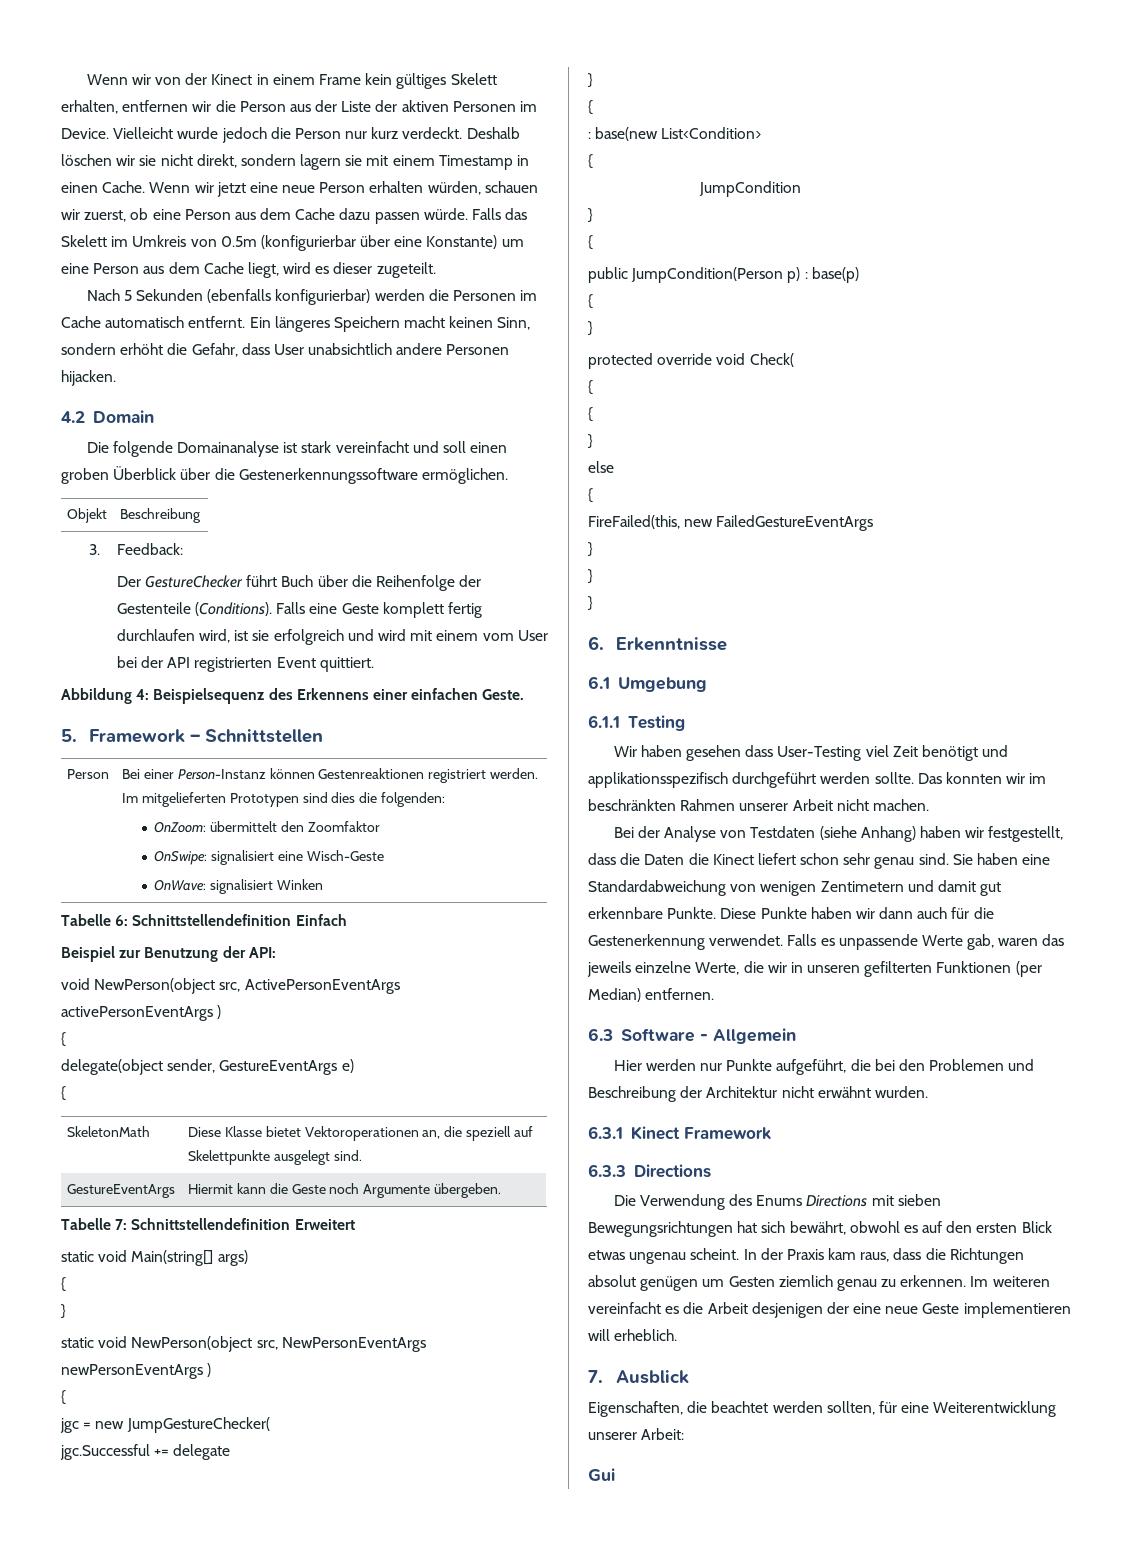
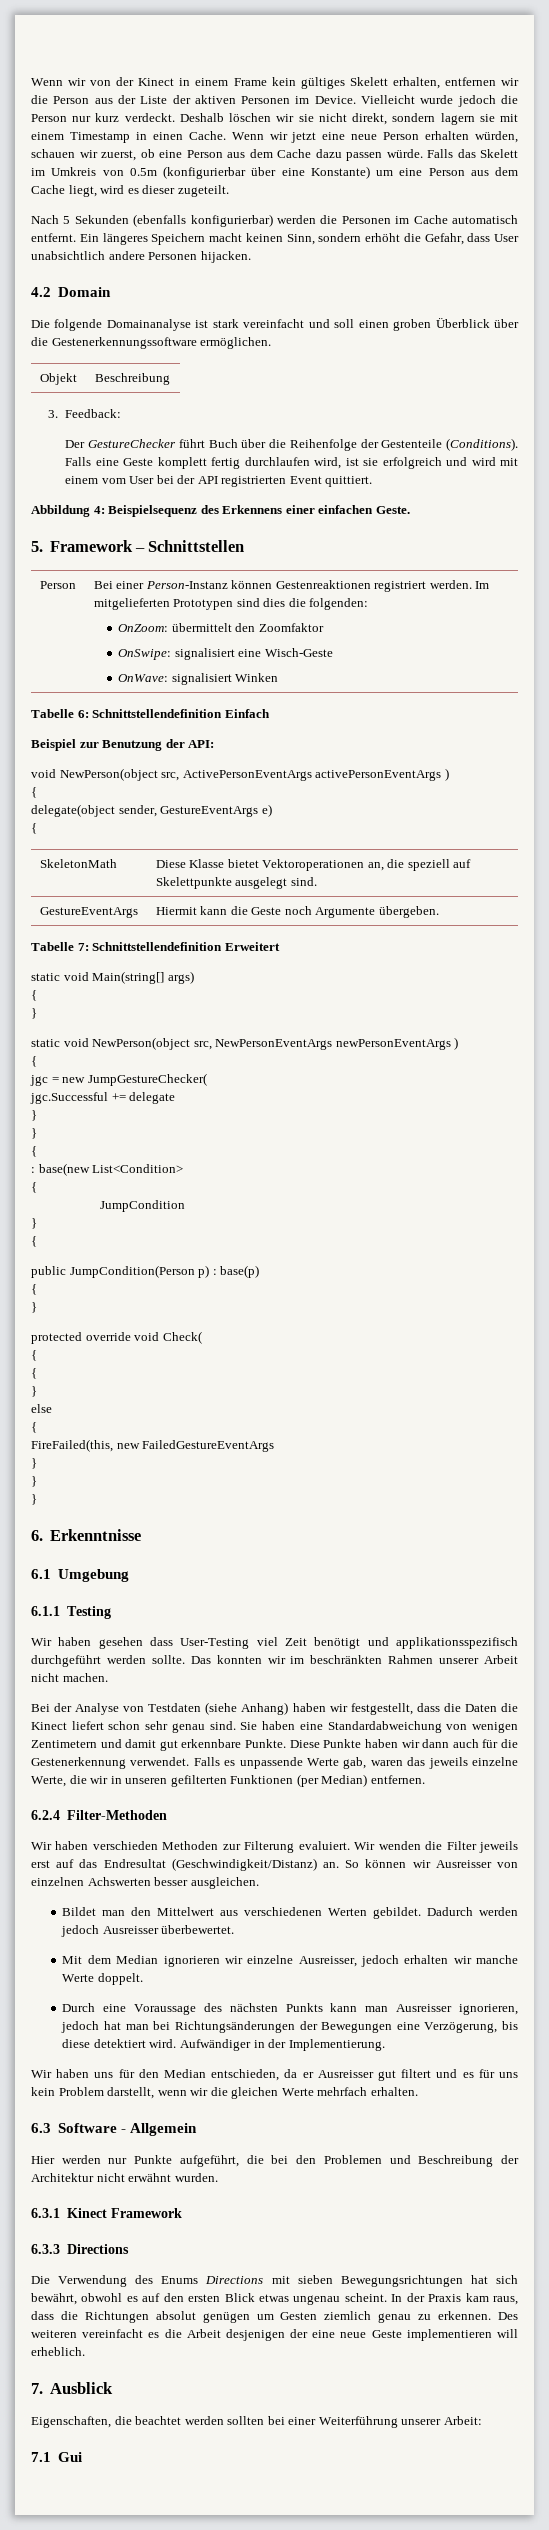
  jgc.Successful += delegate
+ }
+ 6.2.4 Filter-Methoden
+ Wir haben verschieden Methoden zur Filterung evaluiert. Wir wenden die Filter jeweils erst auf das Endresultat (Geschwindigkeit/Distanz) an. So können wir Ausreisser von einzelnen Achswerten besser ausgleichen.
+ Bildet man den Mittelwert aus verschiedenen Werten gebildet. Dadurch werden jedoch Ausreisser überbewertet.
+ Mit dem Median ignorieren wir einzelne Ausreisser, jedoch erhalten wir manche Werte doppelt.
+ Durch eine Voraussage des nächsten Punkts kann man Ausreisser ignorieren, jedoch hat man bei Richtungsänderungen der Bewegungen eine Verzögerung, bis diese detektiert wird. Aufwändiger in der Implementierung.
+ Wir haben uns für den Median entschieden, da er Ausreisser gut filtert und es für uns kein Problem darstellt, wenn wir die gleichen Werte mehrfach erhalten.
- Im weiteren vereinfacht es die Arbeit desjenigen der eine neue Geste implementieren will erheblich.
+ Des weiteren vereinfacht es die Arbeit desjenigen der eine neue Geste implementieren will erheblich.
- Eigenschaften, die beachtet werden sollten, für eine Weiterentwicklung unserer Arbeit:
+ Eigenschaften, die beachtet werden sollten bei einer Weiterführung unserer Arbeit:
- Gui
+ 7.1 Gui

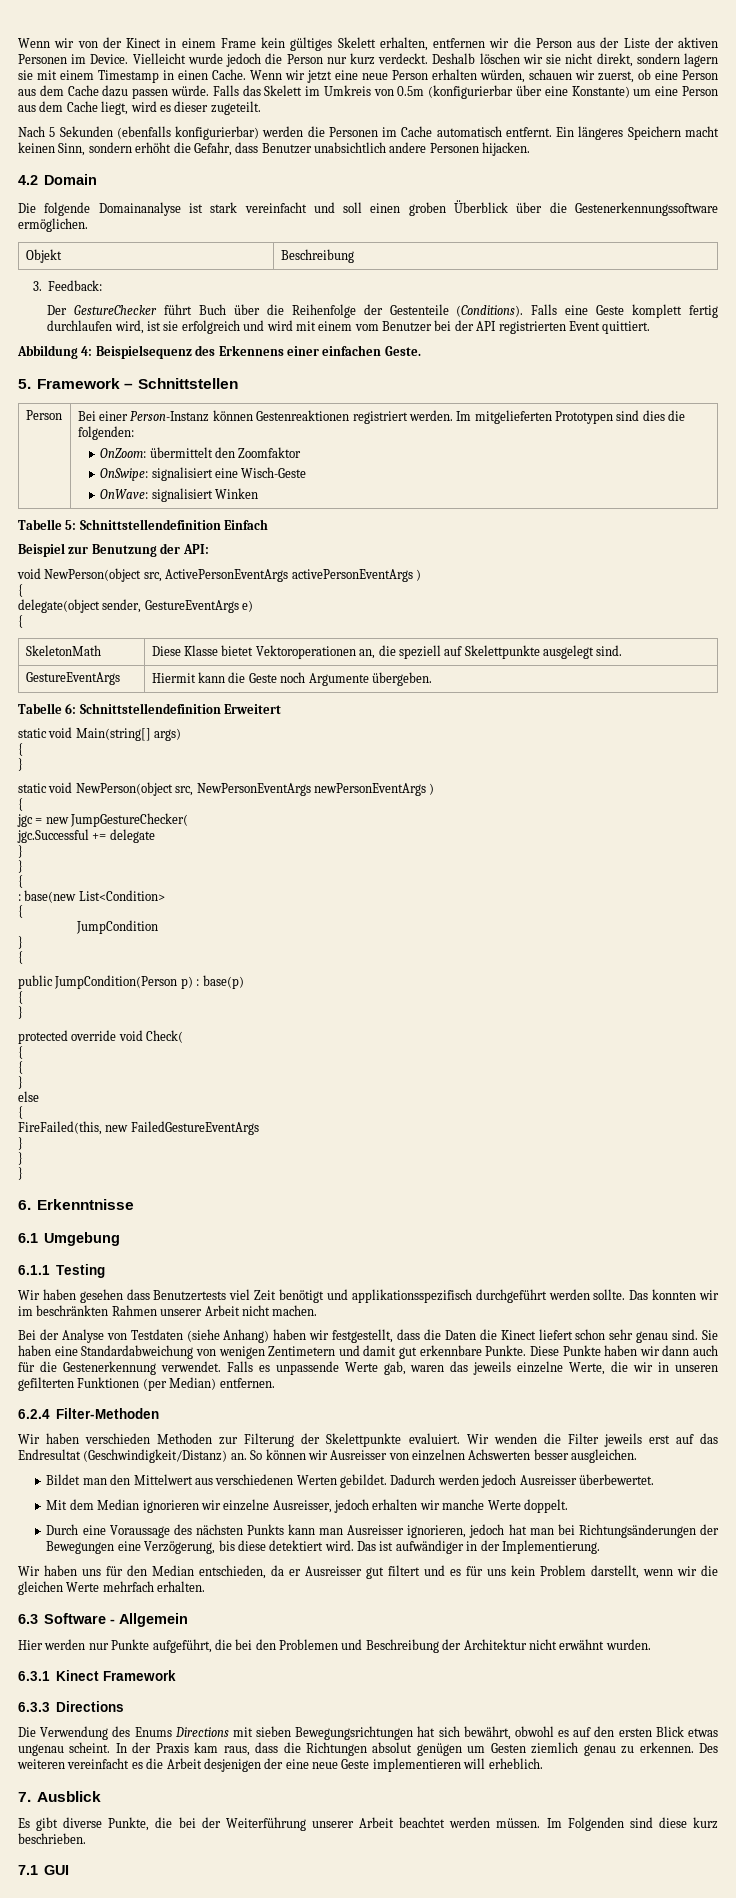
- Ein längeres Speichern macht keinen Sinn, sondern erhöht die Gefahr, dass User unabsichtlich andere Personen hijacken.
+ Ein längeres Speichern macht keinen Sinn, sondern erhöht die Gefahr, dass Benutzer unabsichtlich andere Personen hijacken.
- Falls eine Geste komplett fertig durchlaufen wird, ist sie erfolgreich und wird mit einem vom User bei der API registrierten Event quittiert.
+ Falls eine Geste komplett fertig durchlaufen wird, ist sie erfolgreich und wird mit einem vom Benutzer bei der API registrierten Event quittiert.
- Tabelle 6: Schnittstellendefinition Einfach
+ Tabelle 5: Schnittstellendefinition Einfach
- Tabelle 7: Schnittstellendefinition Erweitert
+ Tabelle 6: Schnittstellendefinition Erweitert
- Wir haben gesehen dass User-Testing viel Zeit benötigt und applikationsspezifisch durchgeführt werden sollte.
+ Wir haben gesehen dass Benutzertests viel Zeit benötigt und applikationsspezifisch durchgeführt werden sollte.
- Wir haben verschieden Methoden zur Filterung evaluiert.
+ Wir haben verschieden Methoden zur Filterung der Skelettpunkte evaluiert.
- Aufwändiger in der Implementierung.
+ Das ist aufwändiger in der Implementierung.
- Eigenschaften, die beachtet werden sollten bei einer Weiterführung unserer Arbeit:
+ Es gibt diverse Punkte, die bei der Weiterführung unserer Arbeit beachtet werden müssen. Im Folgenden sind diese kurz beschrieben.
- 7.1 Gui
+ 7.1 GUI

